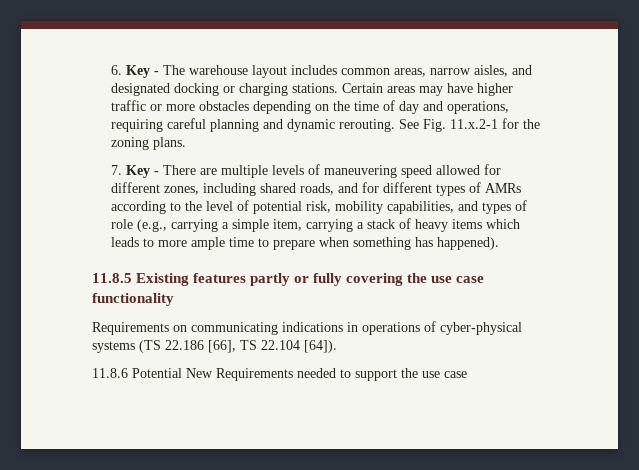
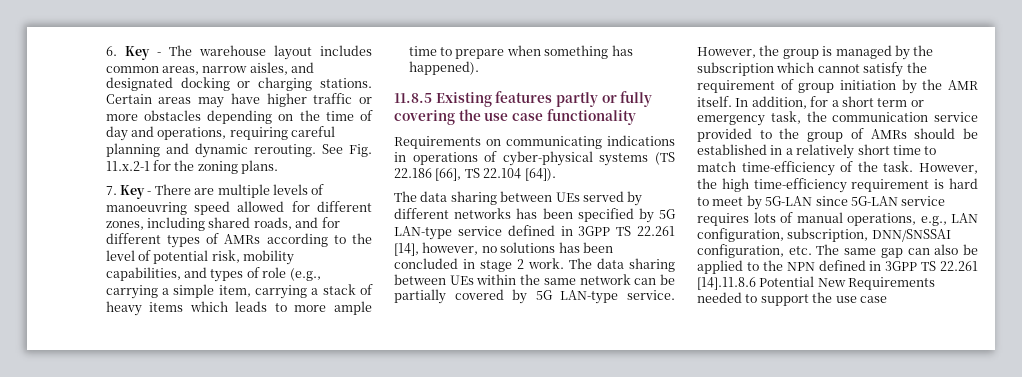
- 7. Key - There are multiple levels of maneuvering speed allowed for different zones, including shared roads, and for different types of AMRs according to the level of potential risk, mobility capabilities, and types of role (e.g., carrying a simple item, carrying a stack of heavy items which leads to more ample time to prepare when something has happened).
+ 7. Key - There are multiple levels of manoeuvring speed allowed for different zones, including shared roads, and for different types of AMRs according to the level of potential risk, mobility capabilities, and types of role (e.g., carrying a simple item, carrying a stack of heavy items which leads to more ample time to prepare when something has happened).
- 11.8.6 Potential New Requirements needed to support the use case
+ The data sharing between UEs served by different networks has been specified by 5G LAN-type service defined in 3GPP TS 22.261 [14], however, no solutions has been concluded in stage 2 work. The data sharing between UEs within the same network can be partially covered by 5G LAN-type service. However, the group is managed by the subscription which cannot satisfy the requirement of group initiation by the AMR itself. In addition, for a short term or emergency task, the communication service provided to the group of AMRs should be established in a relatively short time to match time-efficiency of the task. However, the high time-efficiency requirement is hard to meet by 5G-LAN since 5G-LAN service requires lots of manual operations, e.g., LAN configuration, subscription, DNN/SNSSAI configuration, etc. The same gap can also be applied to the NPN defined in 3GPP TS 22.261 [14].11.8.6 Potential New Requirements needed to support the use case

